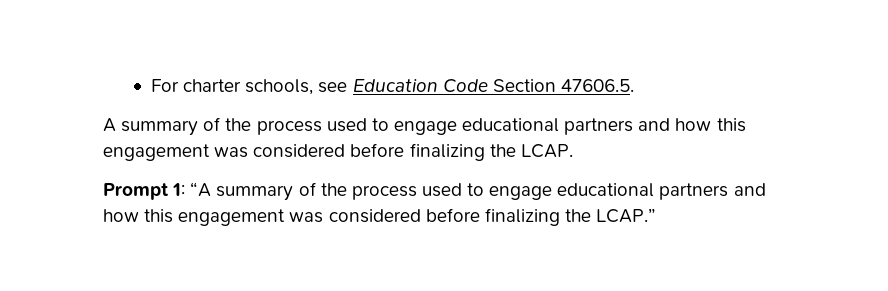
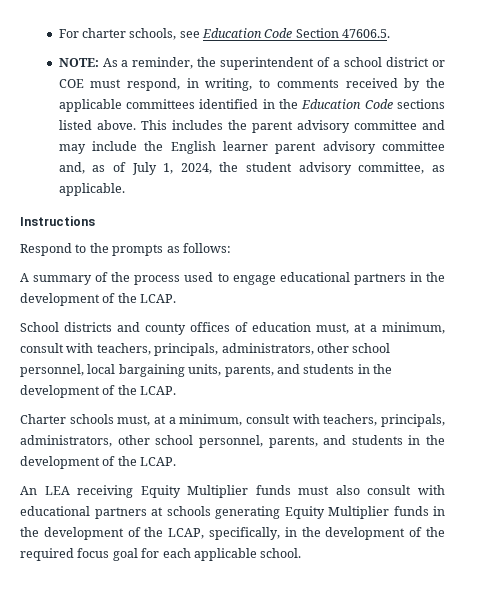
+ NOTE: As a reminder, the superintendent of a school district or COE must respond, in writing, to comments received by the applicable committees identified in the Education Code sections listed above. This includes the parent advisory committee and may include the English learner parent advisory committee and, as of July 1, 2024, the student advisory committee, as applicable.
+ Instructions
+ Respond to the prompts as follows:
- A summary of the process used to engage educational partners and how this engagement was considered before finalizing the LCAP.
- Prompt 1: “A summary of the process used to engage educational partners and how this engagement was considered before finalizing the LCAP.”
+ A summary of the process used to engage educational partners in the development of the LCAP.
+ School districts and county offices of education must, at a minimum, consult with teachers, principals, administrators, other school personnel, local bargaining units, parents, and students in the development of the LCAP.
+ Charter schools must, at a minimum, consult with teachers, principals, administrators, other school personnel, parents, and students in the development of the LCAP.
+ An LEA receiving Equity Multiplier funds must also consult with educational partners at schools generating Equity Multiplier funds in the development of the LCAP, specifically, in the development of the required focus goal for each applicable school.

